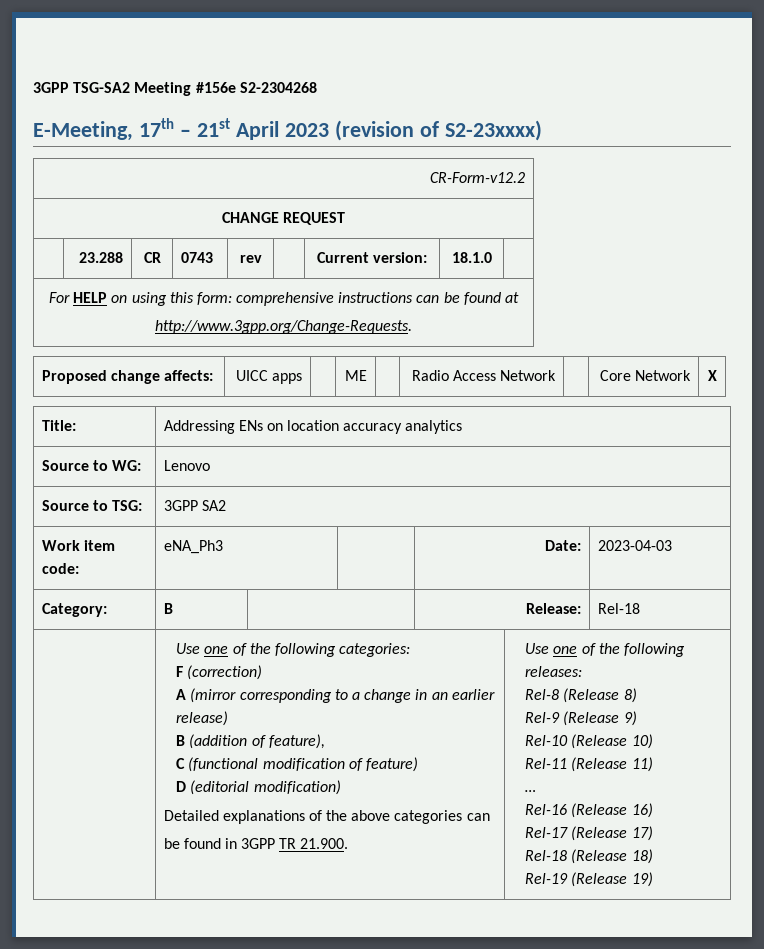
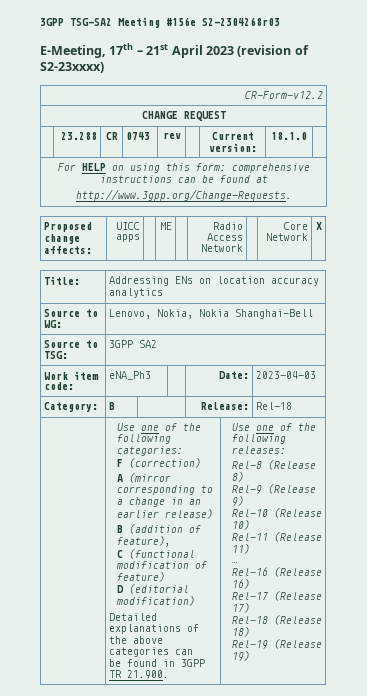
- 3GPP TSG-SA2 Meeting #156e S2-2304268
+ 3GPP TSG-SA2 Meeting #156e S2-2304268r03
- Source to WG: | Lenovo
+ Source to WG: | Lenovo, Nokia, Nokia Shanghai-Bell

